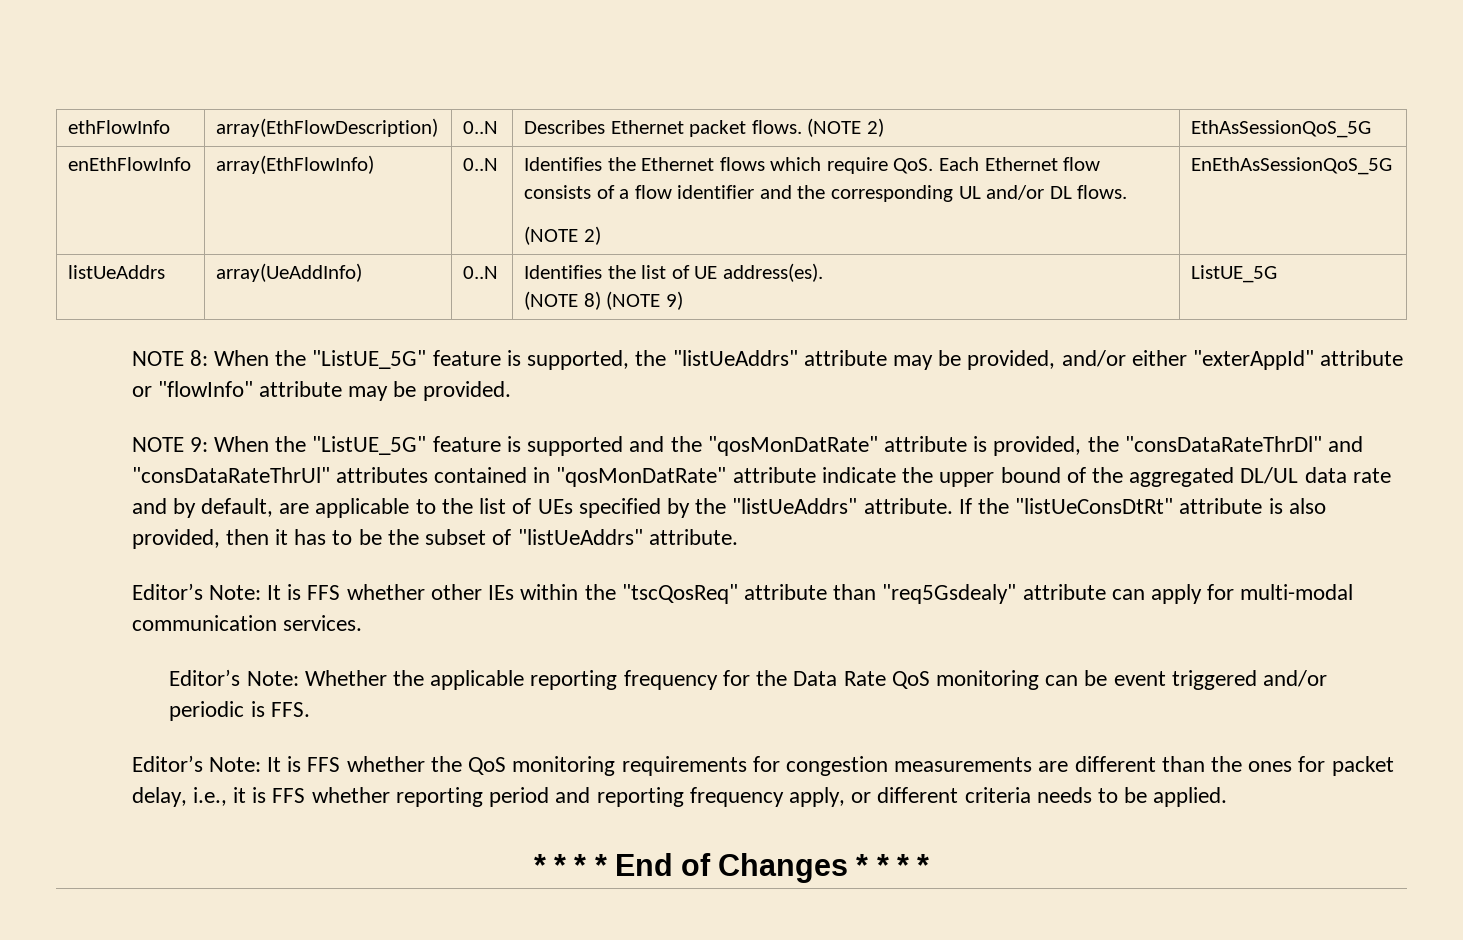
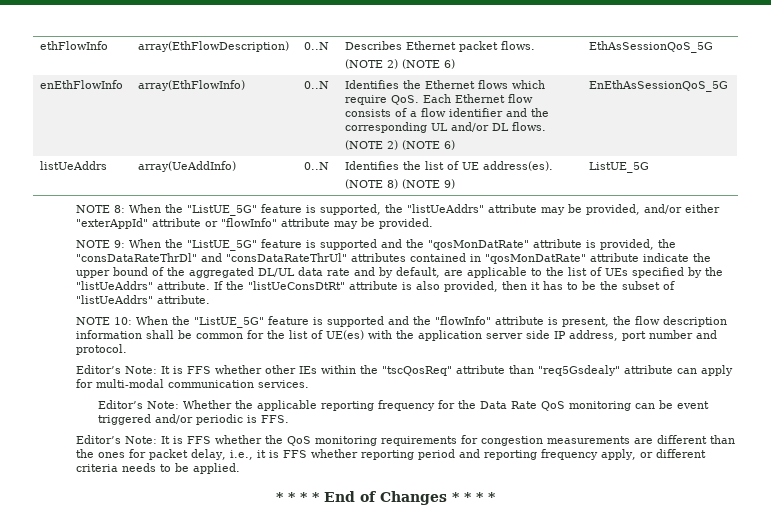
- ethFlowInfo | array(EthFlowDescription) | 0..N | Describes Ethernet packet flows. (NOTE 2) | EthAsSessionQoS_5G
+ ethFlowInfo | array(EthFlowDescription) | 0..N | Describes Ethernet packet flows.
+ (NOTE 2) (NOTE 6) | EthAsSessionQoS_5G
  enEthFlowInfo | array(EthFlowInfo) | 0..N | Identifies the Ethernet flows which require QoS. Each Ethernet flow consists of a flow identifier and the corresponding UL and/or DL flows.
- (NOTE 2) | EnEthAsSessionQoS_5G
+ (NOTE 2) (NOTE 6) | EnEthAsSessionQoS_5G
+ NOTE 10: When the "ListUE_5G" feature is supported and the "flowInfo" attribute is present, the flow description information shall be common for the list of UE(es) with the application server side IP address, port number and protocol.

